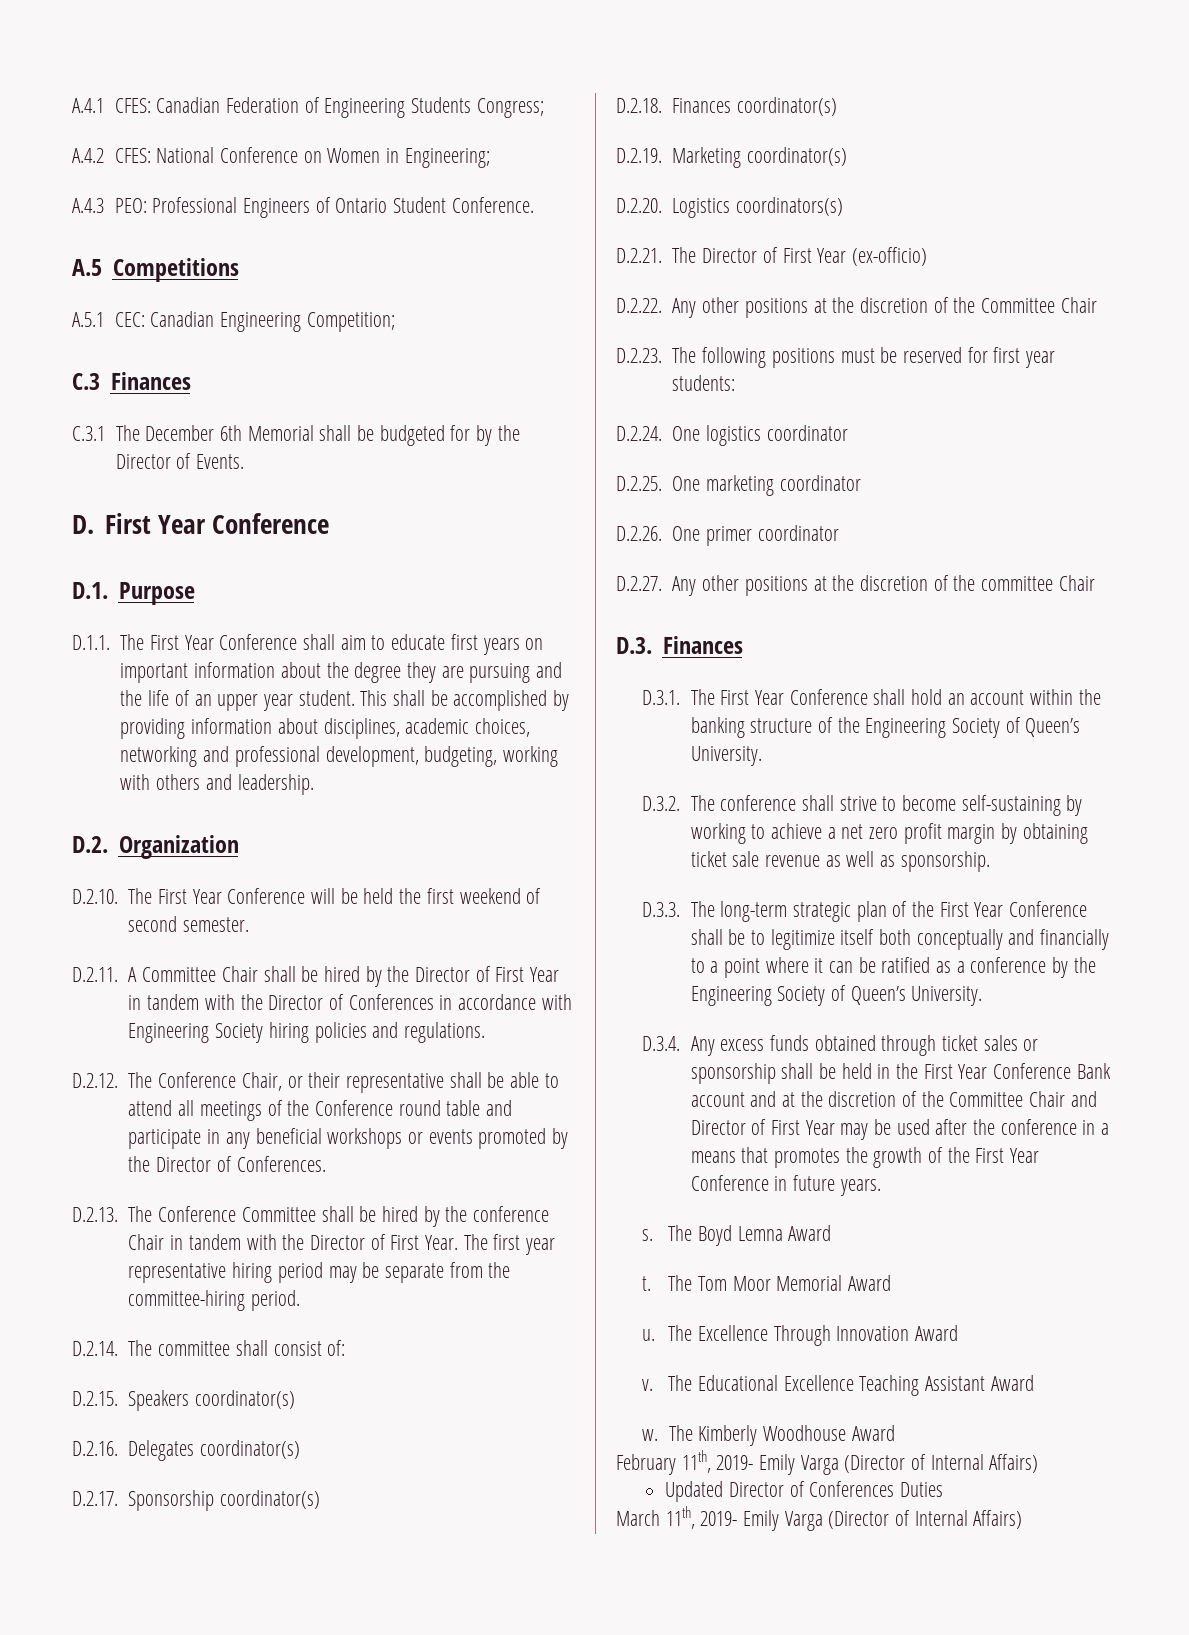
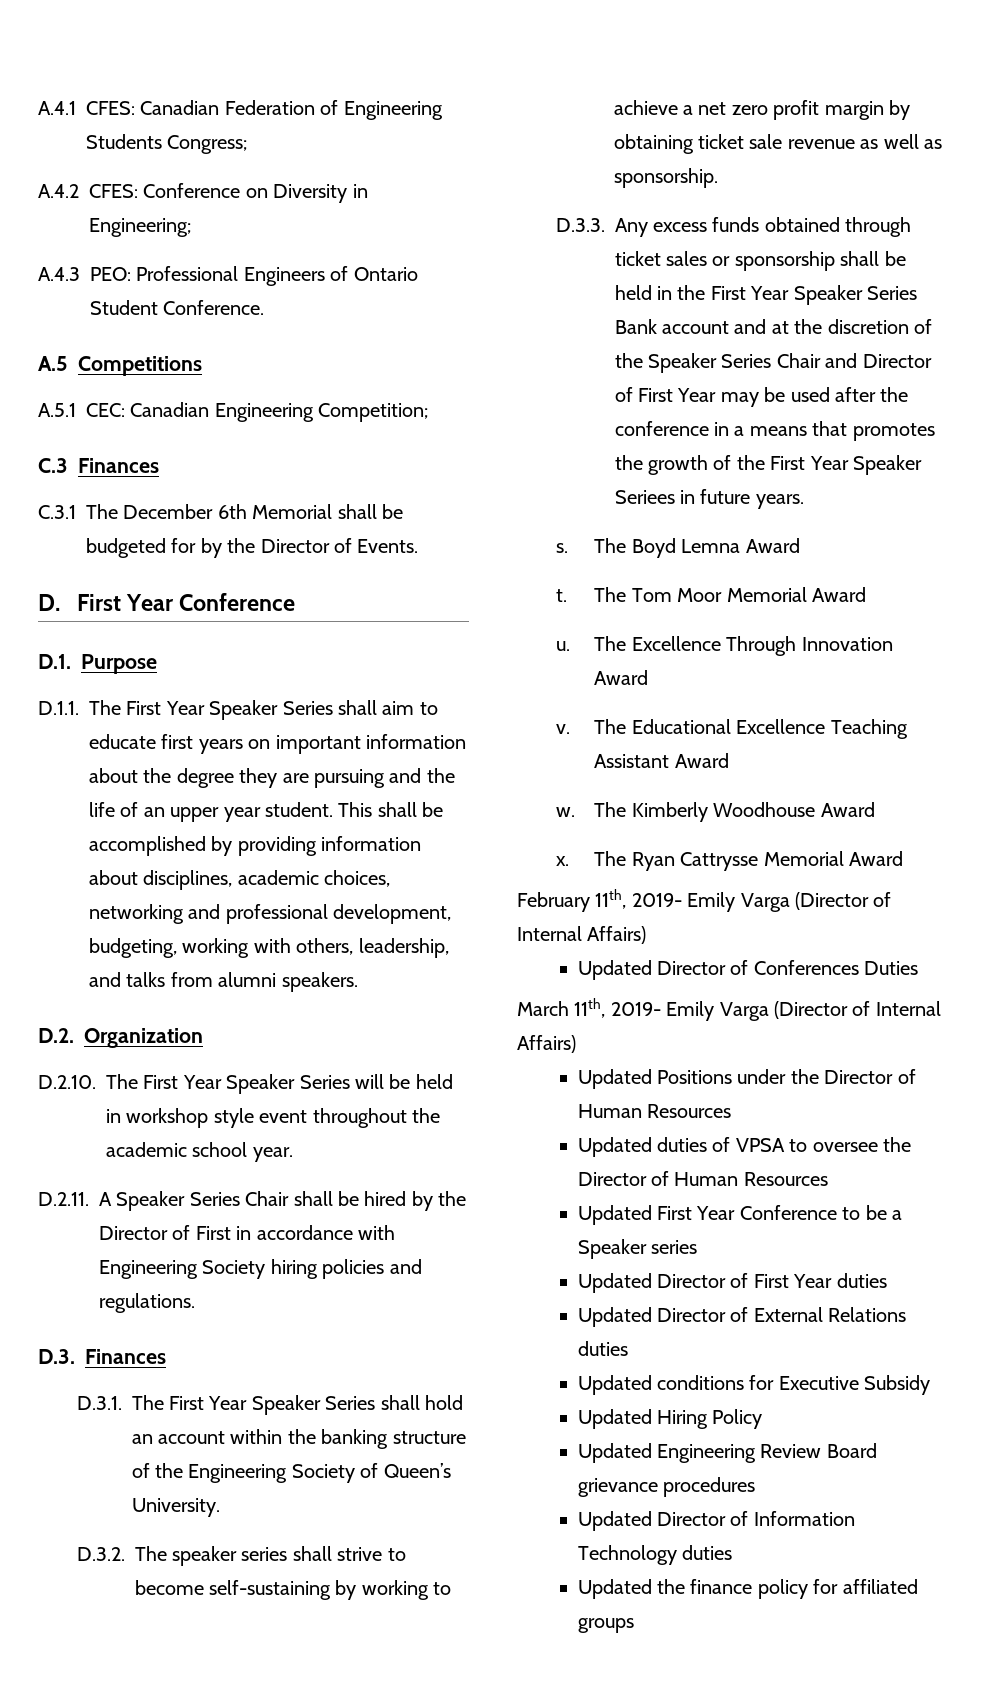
- A.4.2 CFES: National Conference on Women in Engineering;
+ A.4.2 CFES: Conference on Diversity in Engineering;
- D.1.1. The First Year Conference shall aim to educate first years on important information about the degree they are pursuing and the life of an upper year student.
+ D.1.1. The First Year Speaker Series shall aim to educate first years on important information about the degree they are pursuing and the life of an upper year student.
- This shall be accomplished by providing information about disciplines, academic choices, networking and professional development, budgeting, working with others and leadership.
+ This shall be accomplished by providing information about disciplines, academic choices, networking and professional development, budgeting, working with others, leadership, and talks from alumni speakers.
- D.2.10. The First Year Conference will be held the first weekend of second semester.
+ D.2.10. The First Year Speaker Series will be held in workshop style event throughout the academic school year.
- D.2.11. A Committee Chair shall be hired by the Director of First Year in tandem with the Director of Conferences in accordance with Engineering Society hiring policies and regulations.
+ D.2.11. A Speaker Series Chair shall be hired by the Director of First in accordance with Engineering Society hiring policies and regulations.
- D.2.12. The Conference Chair, or their representative shall be able to attend all meetings of the Conference round table and participate in any beneficial workshops or events promoted by the Director of Conferences.
- D.2.13. The Conference Committee shall be hired by the conference Chair in tandem with the Director of First Year. The first year representative hiring period may be separate from the committee-hiring period.
- D.2.14. The committee shall consist of:
- D.2.15. Speakers coordinator(s)
- D.2.16. Delegates coordinator(s)
- D.2.17. Sponsorship coordinator(s)
- D.2.18. Finances coordinator(s)
- D.2.19. Marketing coordinator(s)
- D.2.20. Logistics coordinators(s)
- D.2.21. The Director of First Year (ex-officio)
- D.2.22. Any other positions at the discretion of the Committee Chair
- D.2.23. The following positions must be reserved for first year students:
- D.2.24. One logistics coordinator
- D.2.25. One marketing coordinator
- D.2.26. One primer coordinator
- D.2.27. Any other positions at the discretion of the committee Chair
- D.3.1. The First Year Conference shall hold an account within the banking structure of the Engineering Society of Queen’s University.
+ D.3.1. The First Year Speaker Series shall hold an account within the banking structure of the Engineering Society of Queen’s University.
- D.3.2. The conference shall strive to become self-sustaining by working to achieve a net zero profit margin by obtaining ticket sale revenue as well as sponsorship.
+ D.3.2. The speaker series shall strive to become self-sustaining by working to achieve a net zero profit margin by obtaining ticket sale revenue as well as sponsorship.
- D.3.3. The long-term strategic plan of the First Year Conference shall be to legitimize itself both conceptually and financially to a point where it can be ratified as a conference by the Engineering Society of Queen’s University.
- D.3.4. Any excess funds obtained through ticket sales or sponsorship shall be held in the First Year Conference Bank account and at the discretion of the Committee Chair and Director of First Year may be used after the conference in a means that promotes the growth of the First Year Conference in future years.
+ D.3.3. Any excess funds obtained through ticket sales or sponsorship shall be held in the First Year Speaker Series Bank account and at the discretion of the Speaker Series Chair and Director of First Year may be used after the conference in a means that promotes the growth of the First Year Speaker Seriees in future years.
+ x. The Ryan Cattrysse Memorial Award
+ Updated Positions under the Director of Human Resources
+ Updated duties of VPSA to oversee the Director of Human Resources
+ Updated First Year Conference to be a Speaker series
+ Updated Director of First Year duties
+ Updated Director of External Relations duties
+ Updated conditions for Executive Subsidy
+ Updated Hiring Policy
+ Updated Engineering Review Board grievance procedures
+ Updated Director of Information Technology duties
+ Updated the finance policy for affiliated groups

